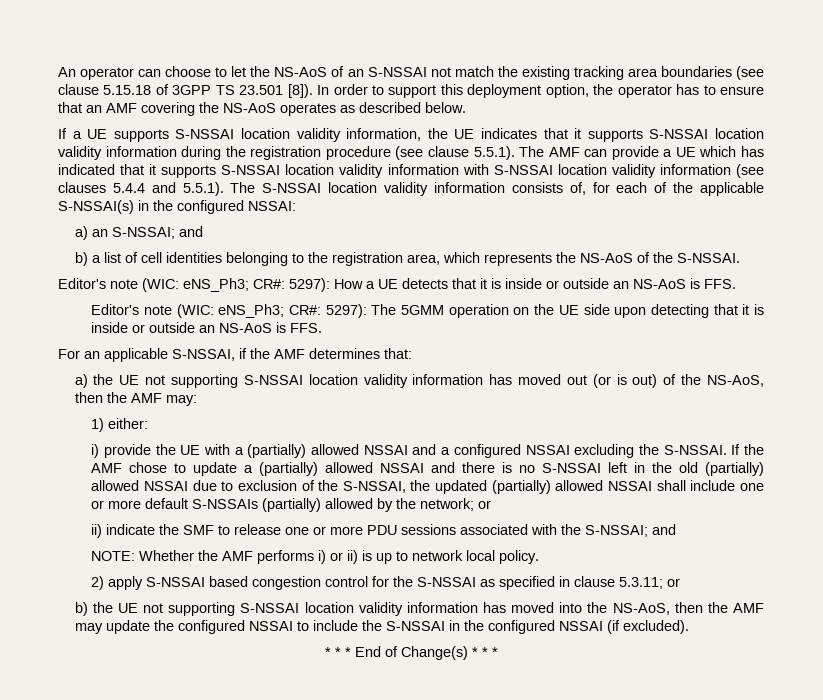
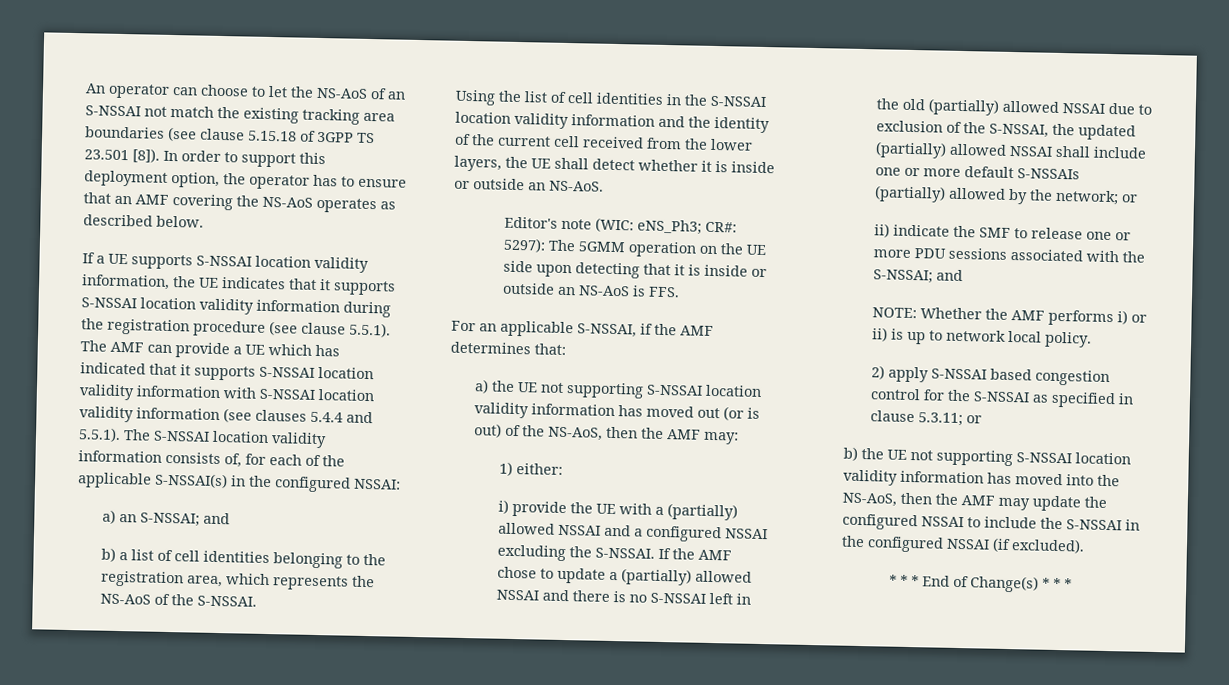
- Editor's note (WIC: eNS_Ph3; CR#: 5297): How a UE detects that it is inside or outside an NS-AoS is FFS.
+ Using the list of cell identities in the S-NSSAI location validity information and the identity of the current cell received from the lower layers, the UE shall detect whether it is inside or outside an NS-AoS.

